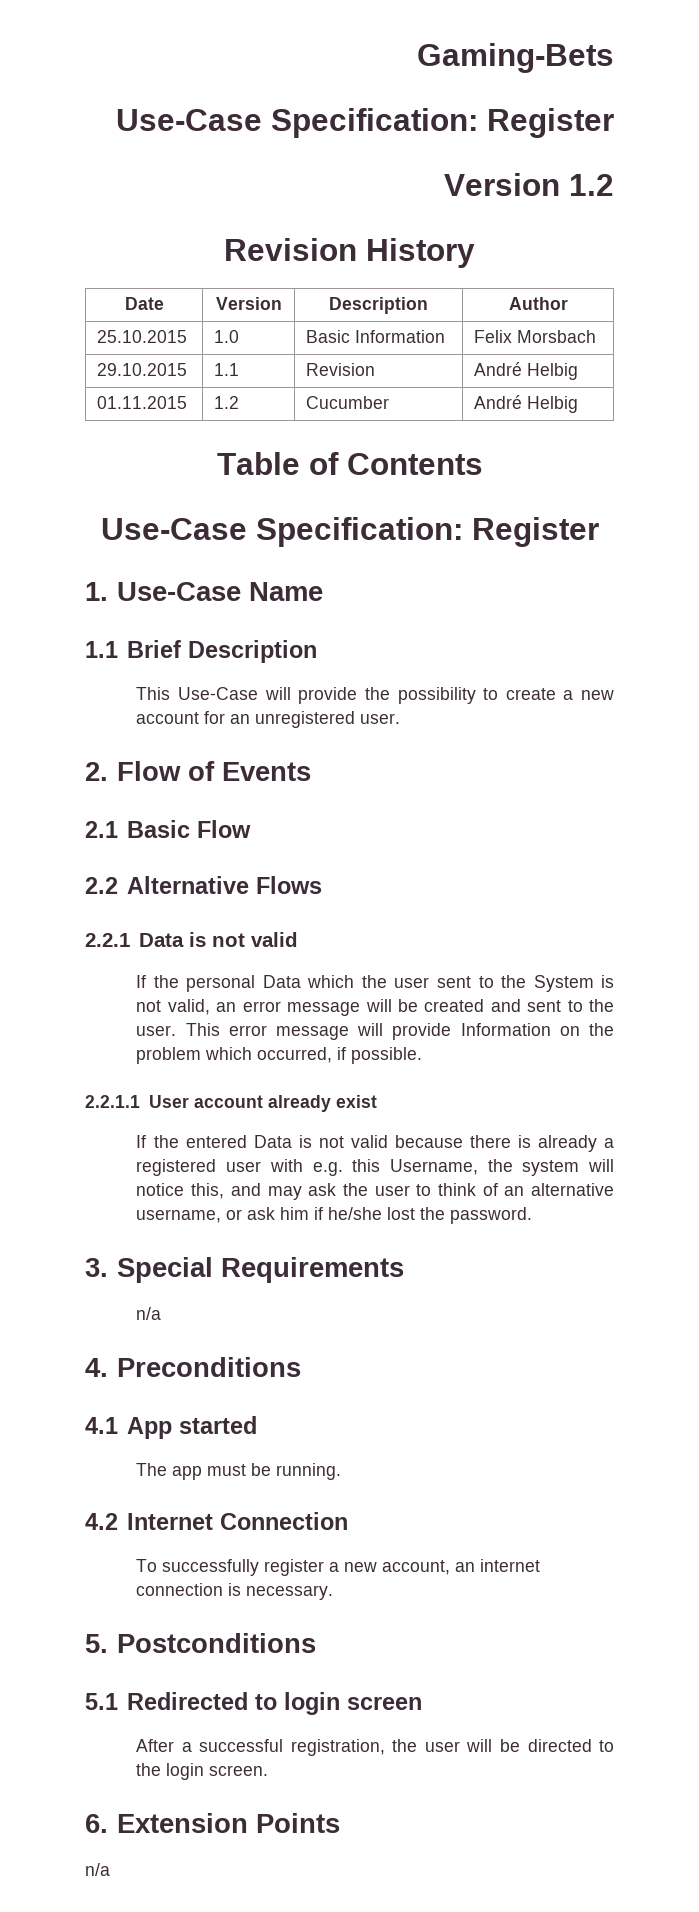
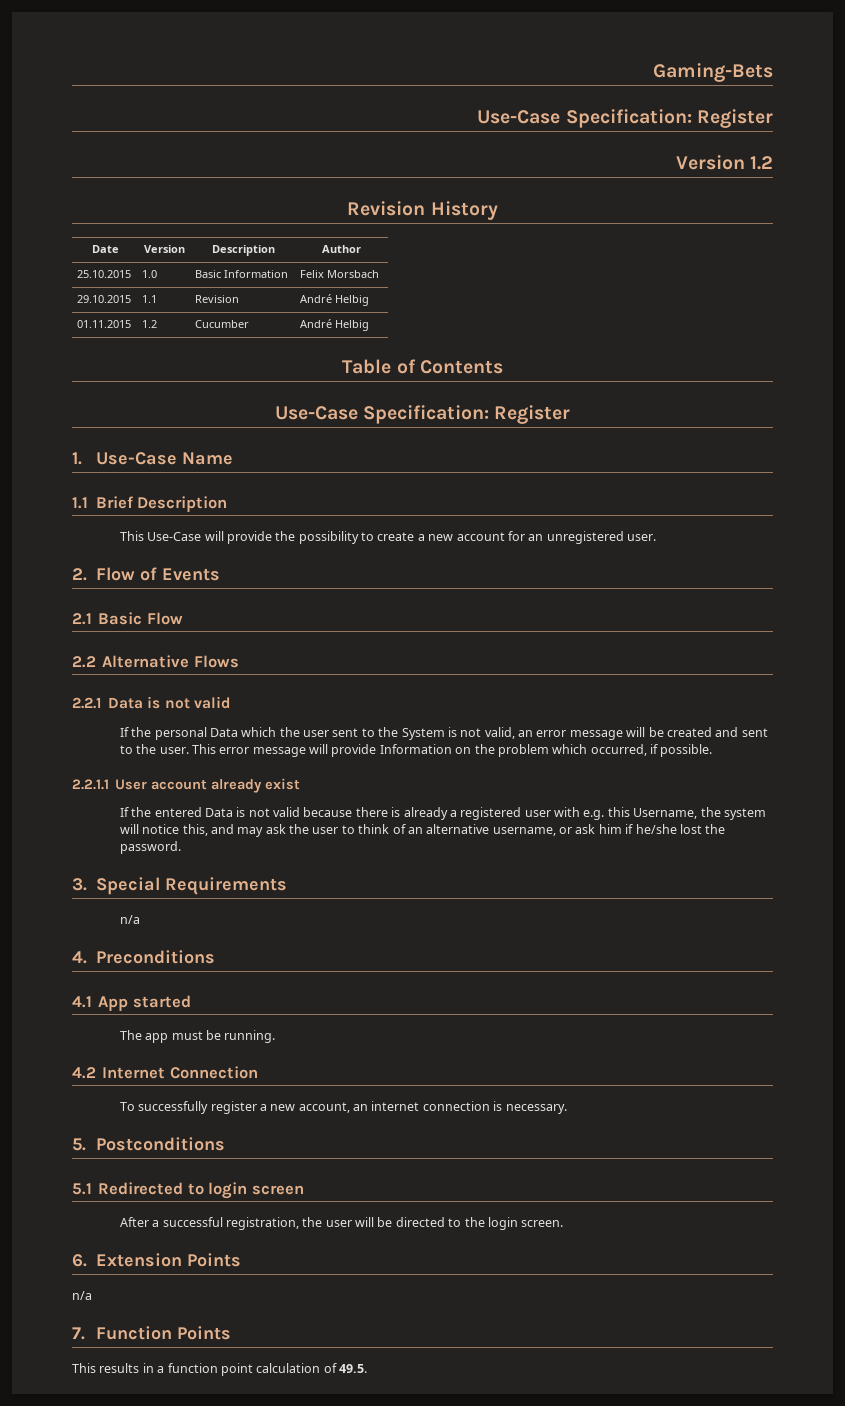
+ 7. Function Points
+ This results in a function point calculation of 49.5.

